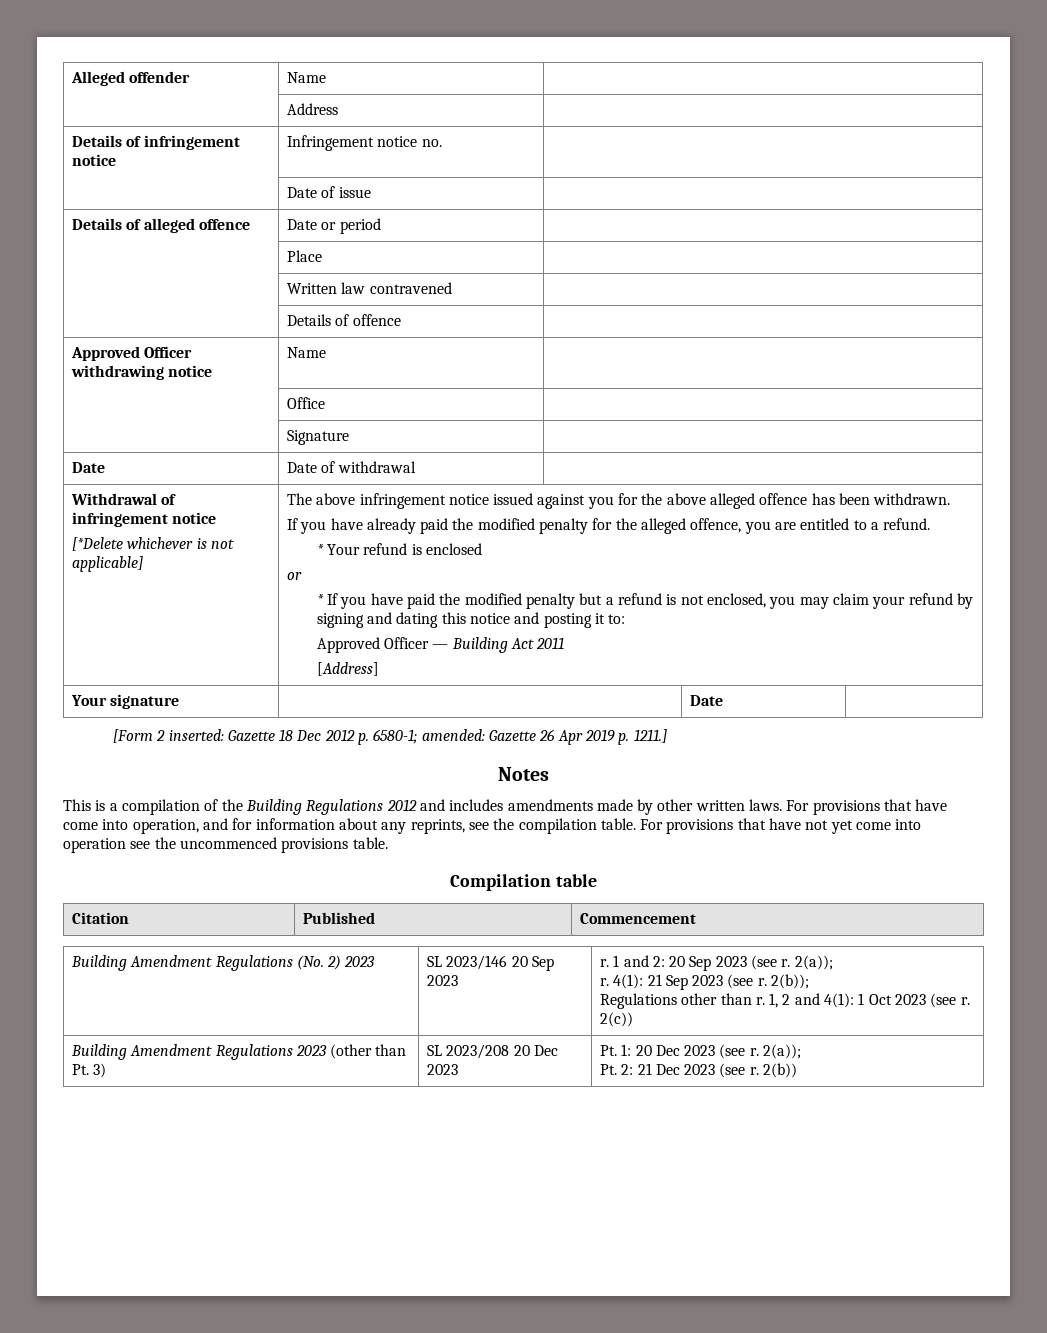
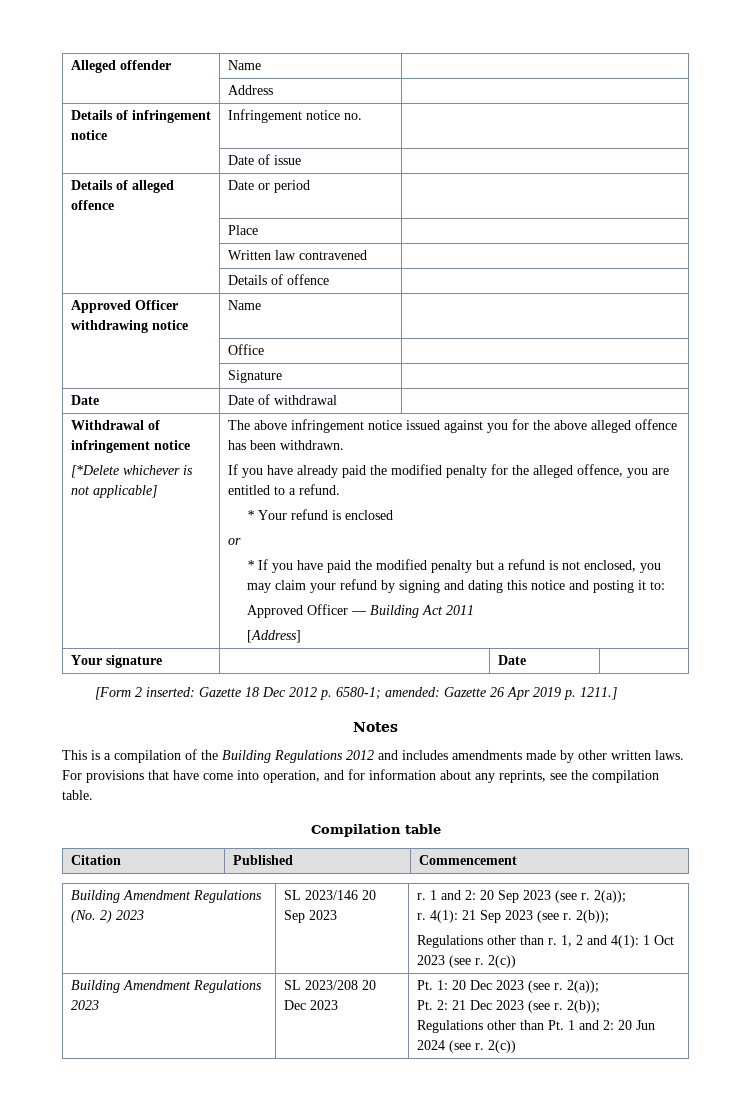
- For provisions that have not yet come into operation see the uncommenced provisions table.
- Building Amendment Regulations 2023 (other than Pt. 3) | SL 2023/208 20 Dec 2023 | Pt. 1: 20 Dec 2023 (see r. 2(a));
- Pt. 2: 21 Dec 2023 (see r. 2(b))
+ Building Amendment Regulations 2023 | SL 2023/208 20 Dec 2023 | Pt. 1: 20 Dec 2023 (see r. 2(a));
+ Pt. 2: 21 Dec 2023 (see r. 2(b));
+ Regulations other than Pt. 1 and 2: 20 Jun 2024 (see r. 2(c))

